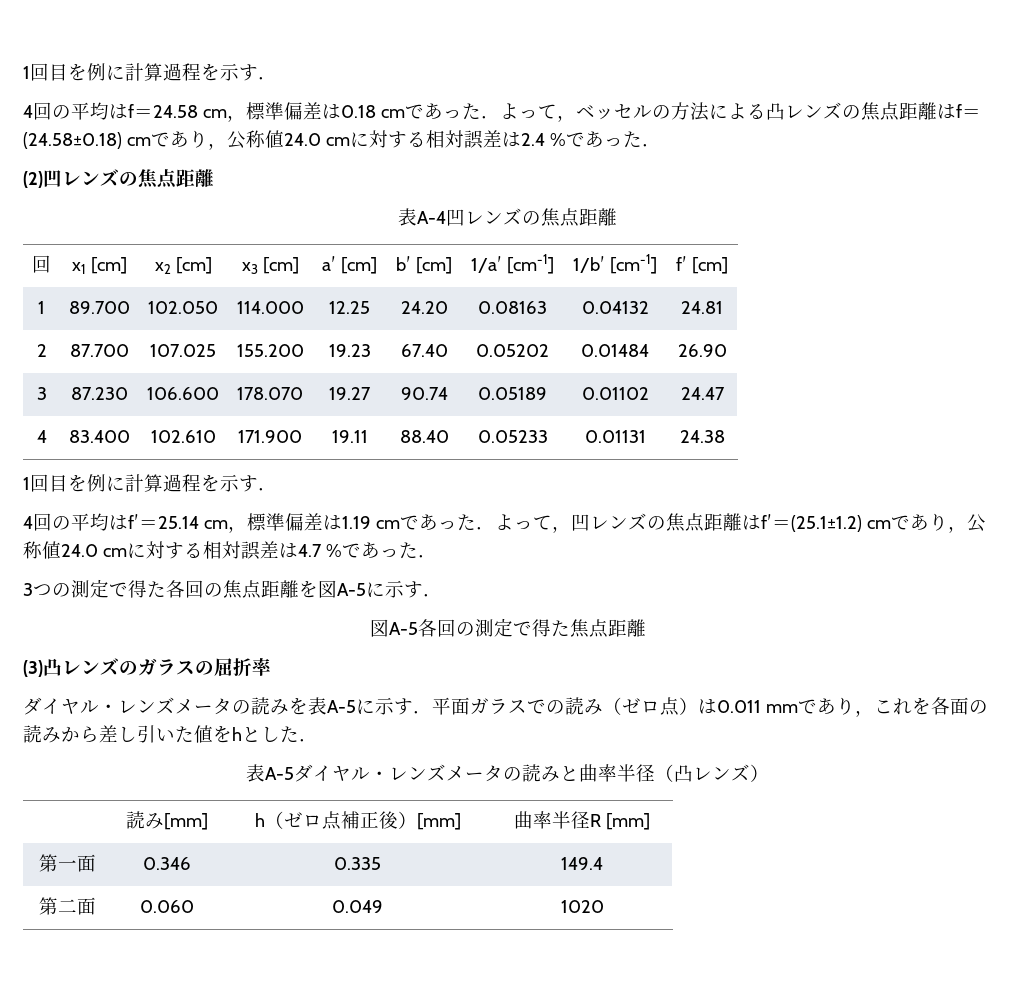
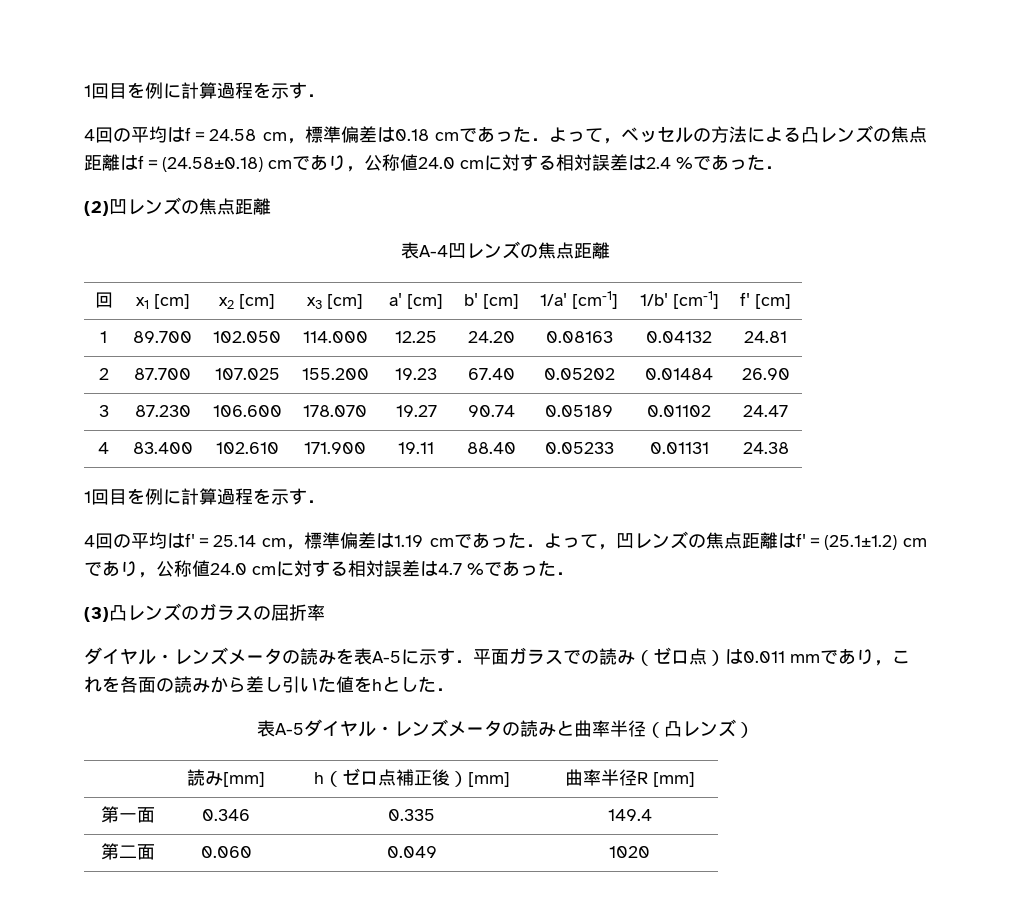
- 3つの測定で得た各回の焦点距離を図A-5に示す．
- 図A-5各回の測定で得た焦点距離

